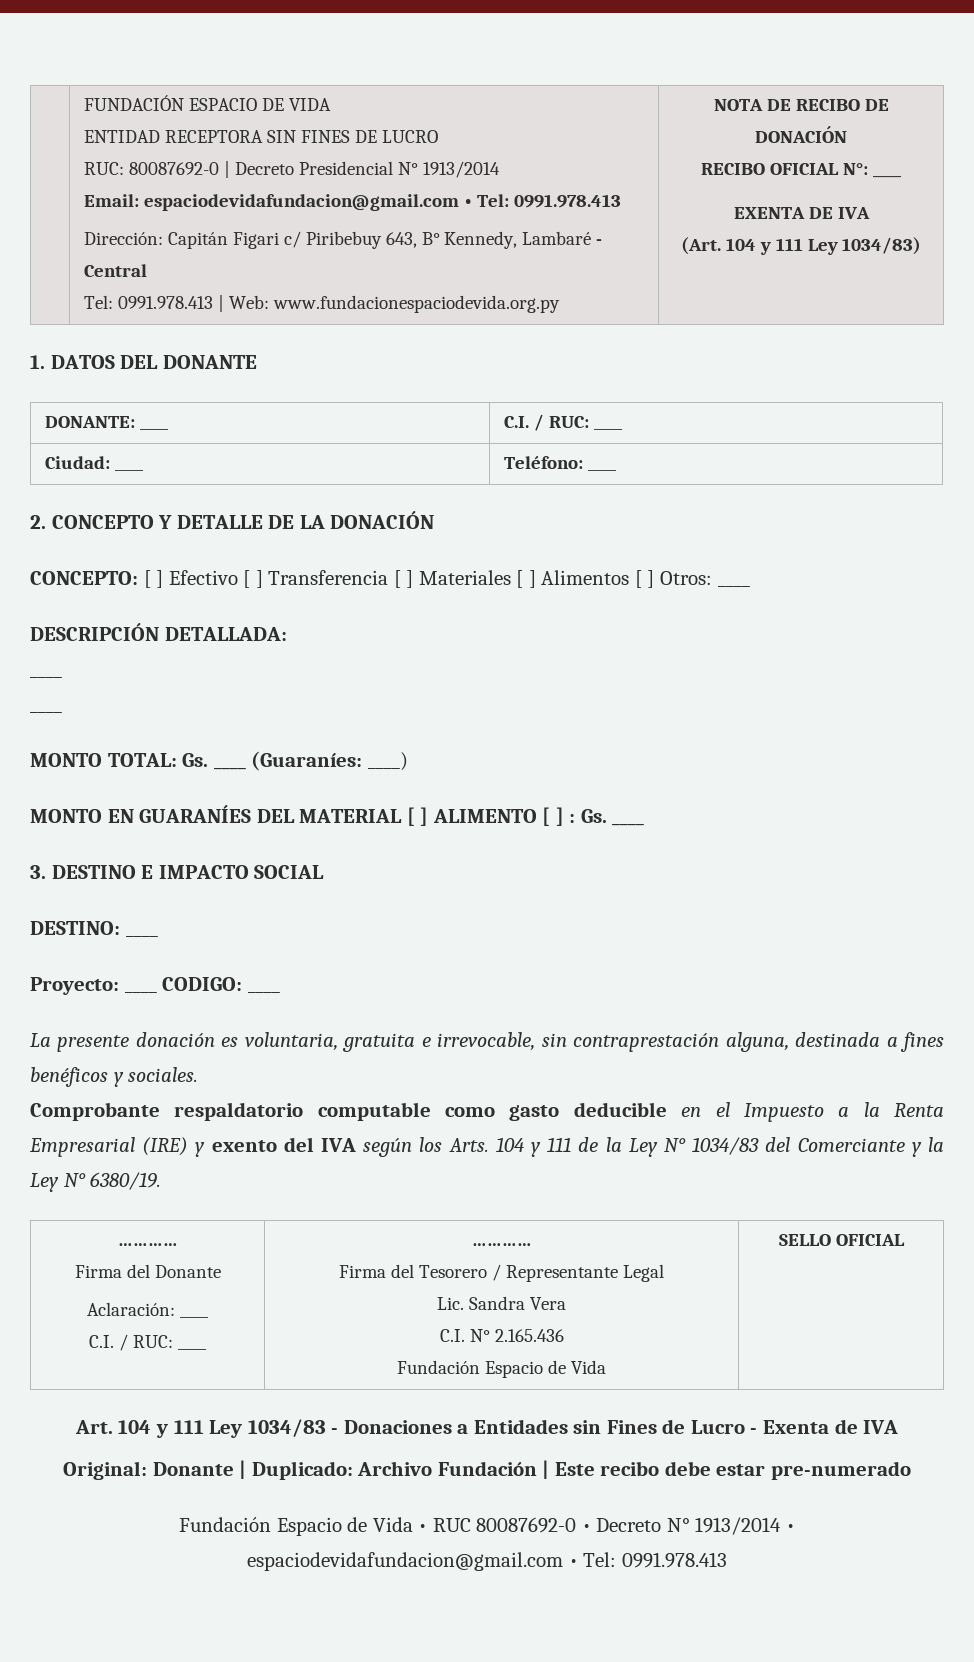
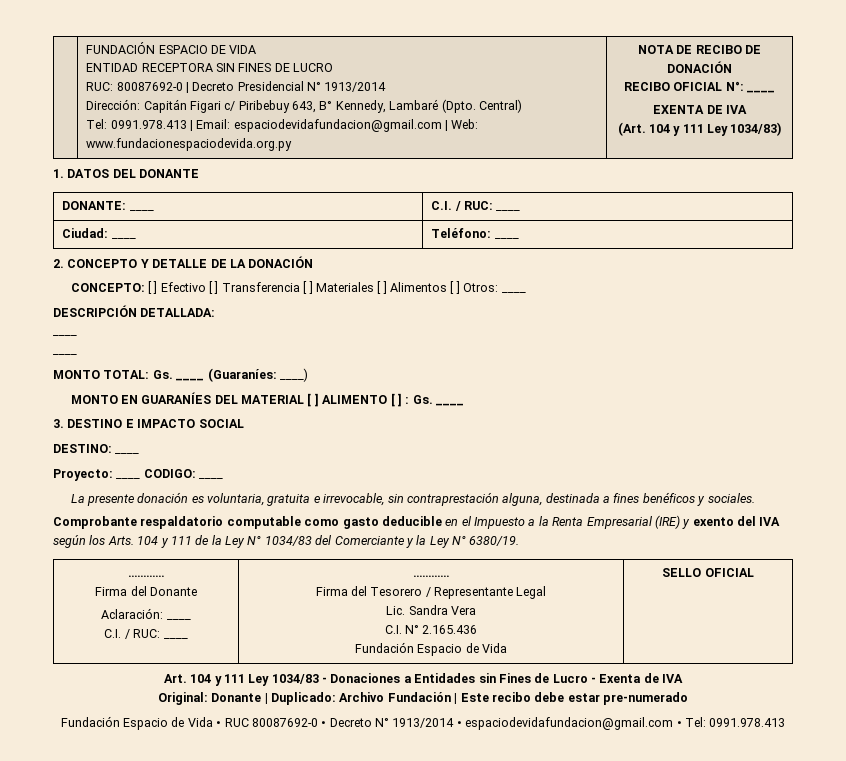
- Email: espaciodevidafundacion@gmail.com • Tel: 0991.978.413
- Dirección: Capitán Figari c/ Piribebuy 643, B° Kennedy, Lambaré - Central
+ Dirección: Capitán Figari c/ Piribebuy 643, B° Kennedy, Lambaré (Dpto. Central)
- Tel: 0991.978.413 | Web: www.fundacionespaciodevida.org.py
+ Tel: 0991.978.413 | Email: espaciodevidafundacion@gmail.com | Web: www.fundacionespaciodevida.org.py

